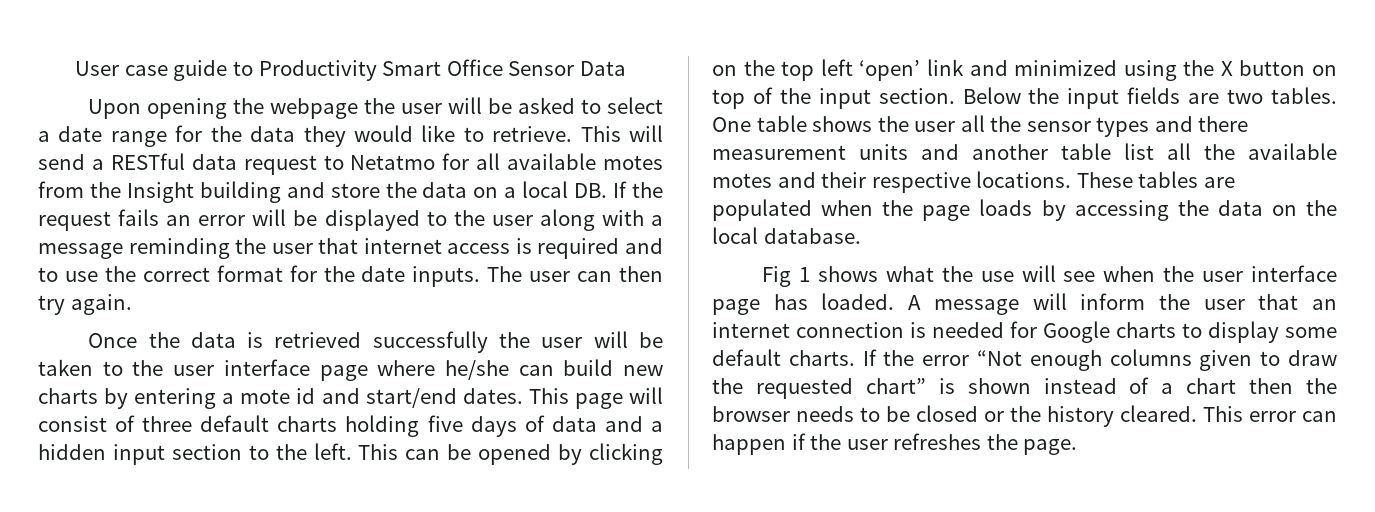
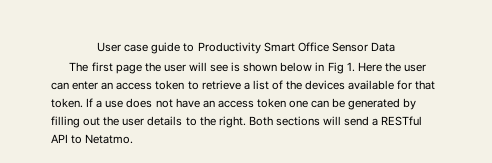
- Upon opening the webpage the user will be asked to select a date range for the data they would like to retrieve. This will send a RESTful data request to Netatmo for all available motes from the Insight building and store the data on a local DB. If the request fails an error will be displayed to the user along with a message reminding the user that internet access is required and to use the correct format for the date inputs. The user can then try again.
- Once the data is retrieved successfully the user will be taken to the user interface page where he/she can build new charts by entering a mote id and start/end dates. This page will consist of three default charts holding five days of data and a hidden input section to the left. This can be opened by clicking on the top left ‘open’ link and minimized using the X button on top of the input section. Below the input fields are two tables. One table shows the user all the sensor types and there measurement units and another table list all the available motes and their respective locations. These tables are populated when the page loads by accessing the data on the local database.
- Fig 1 shows what the use will see when the user interface page has loaded. A message will inform the user that an internet connection is needed for Google charts to display some default charts. If the error “Not enough columns given to draw the requested chart” is shown instead of a chart then the browser needs to be closed or the history cleared. This error can happen if the user refreshes the page.
+ The first page the user will see is shown below in Fig 1. Here the user can enter an access token to retrieve a list of the devices available for that token. If a use does not have an access token one can be generated by filling out the user details to the right. Both sections will send a RESTful API to Netatmo.

